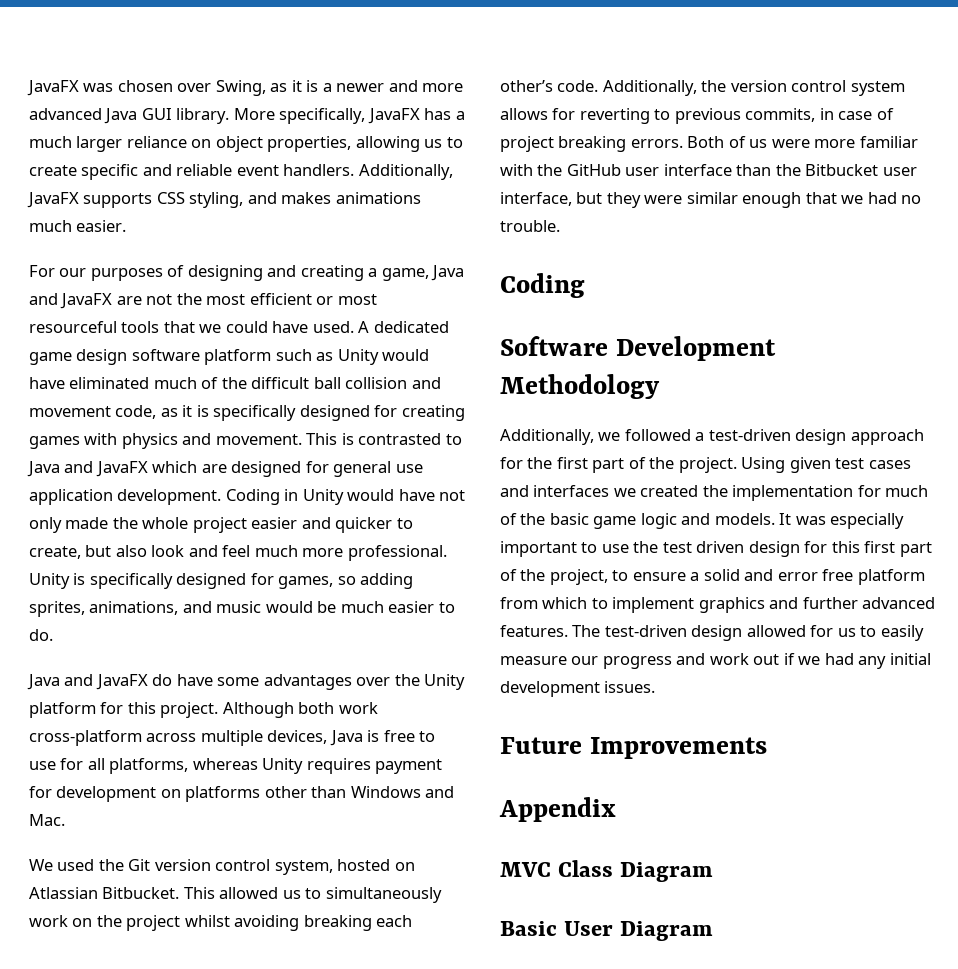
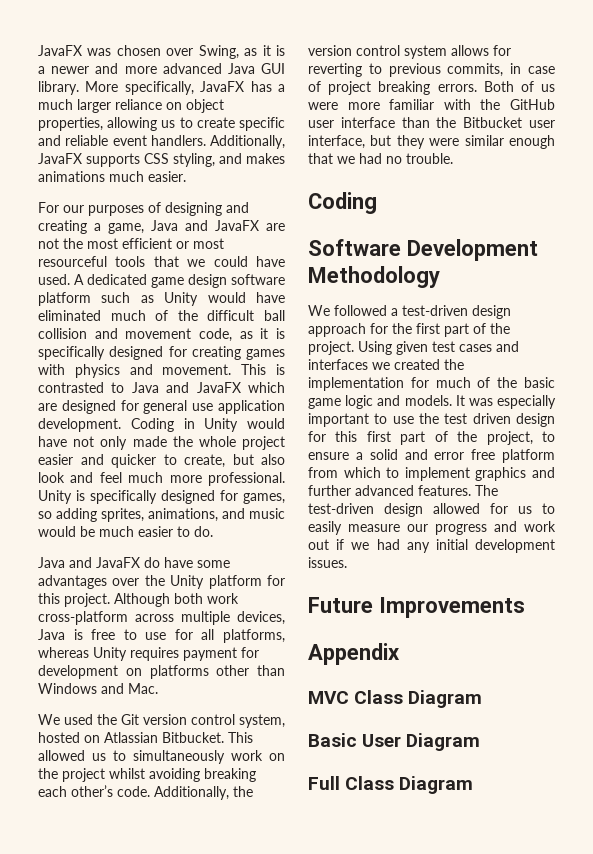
- Additionally, we followed a test-driven design approach for the first part of the project.
+ We followed a test-driven design approach for the first part of the project.
+ Full Class Diagram

